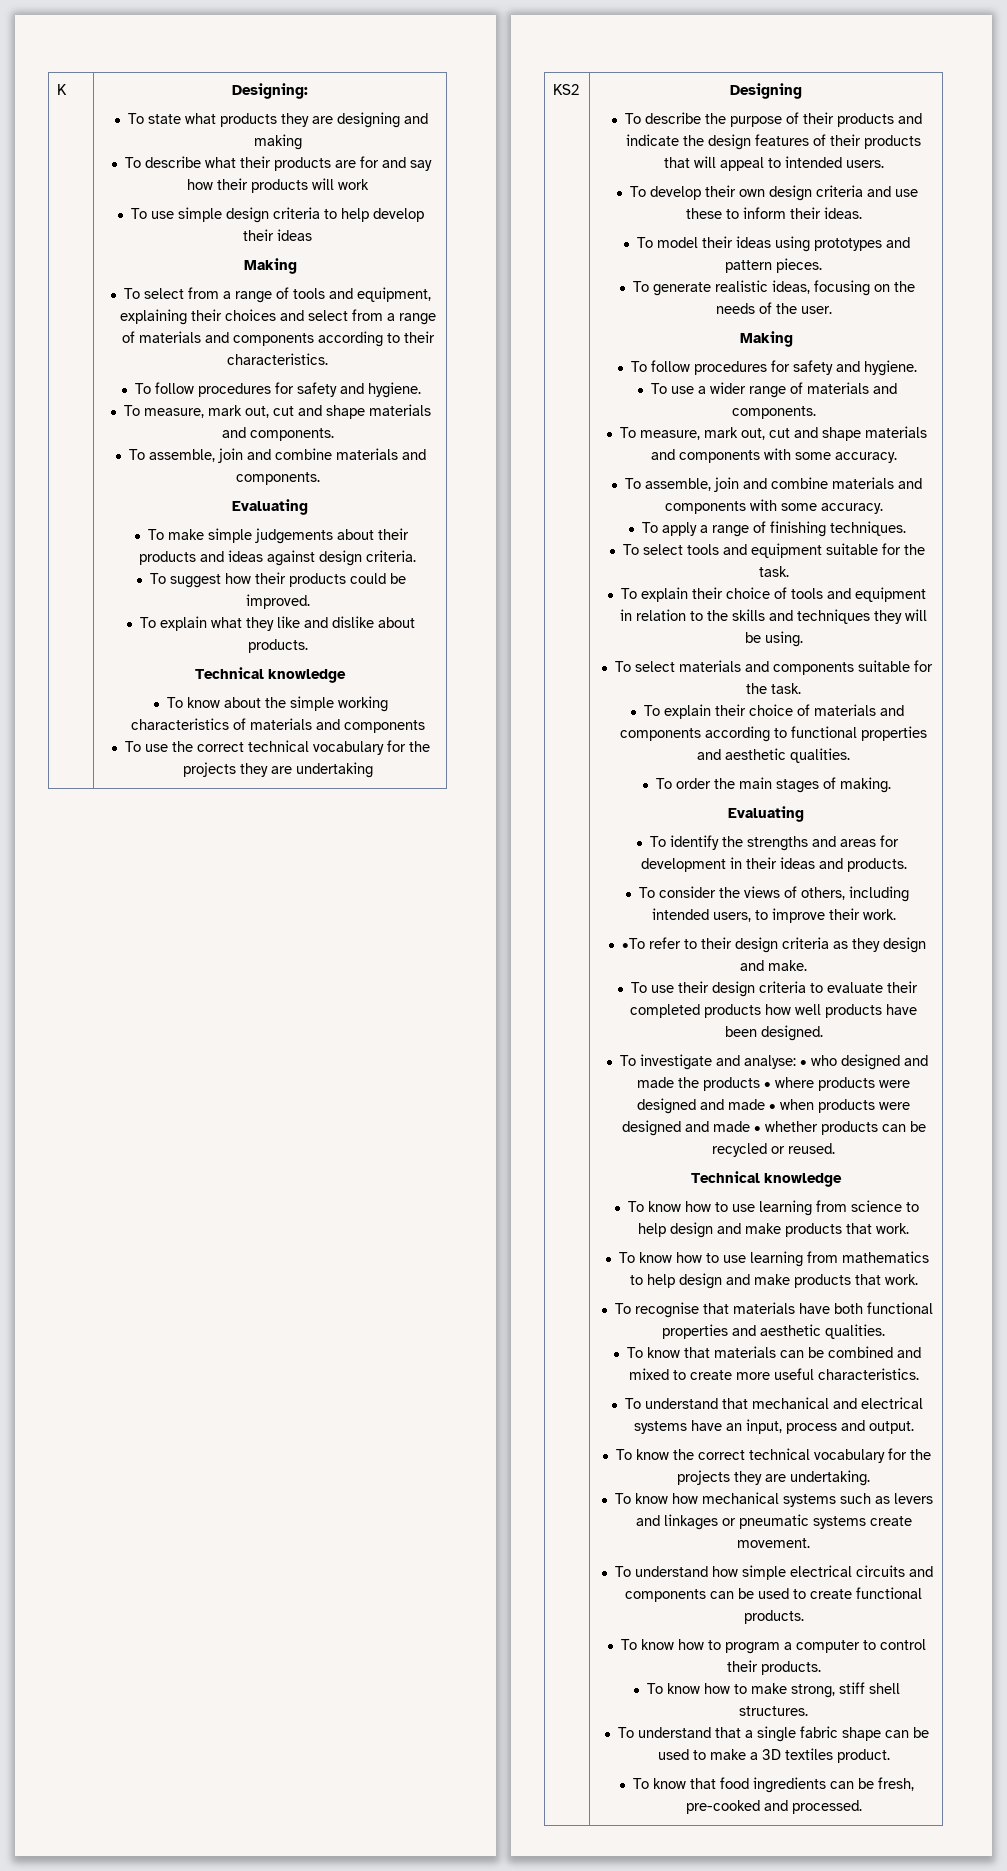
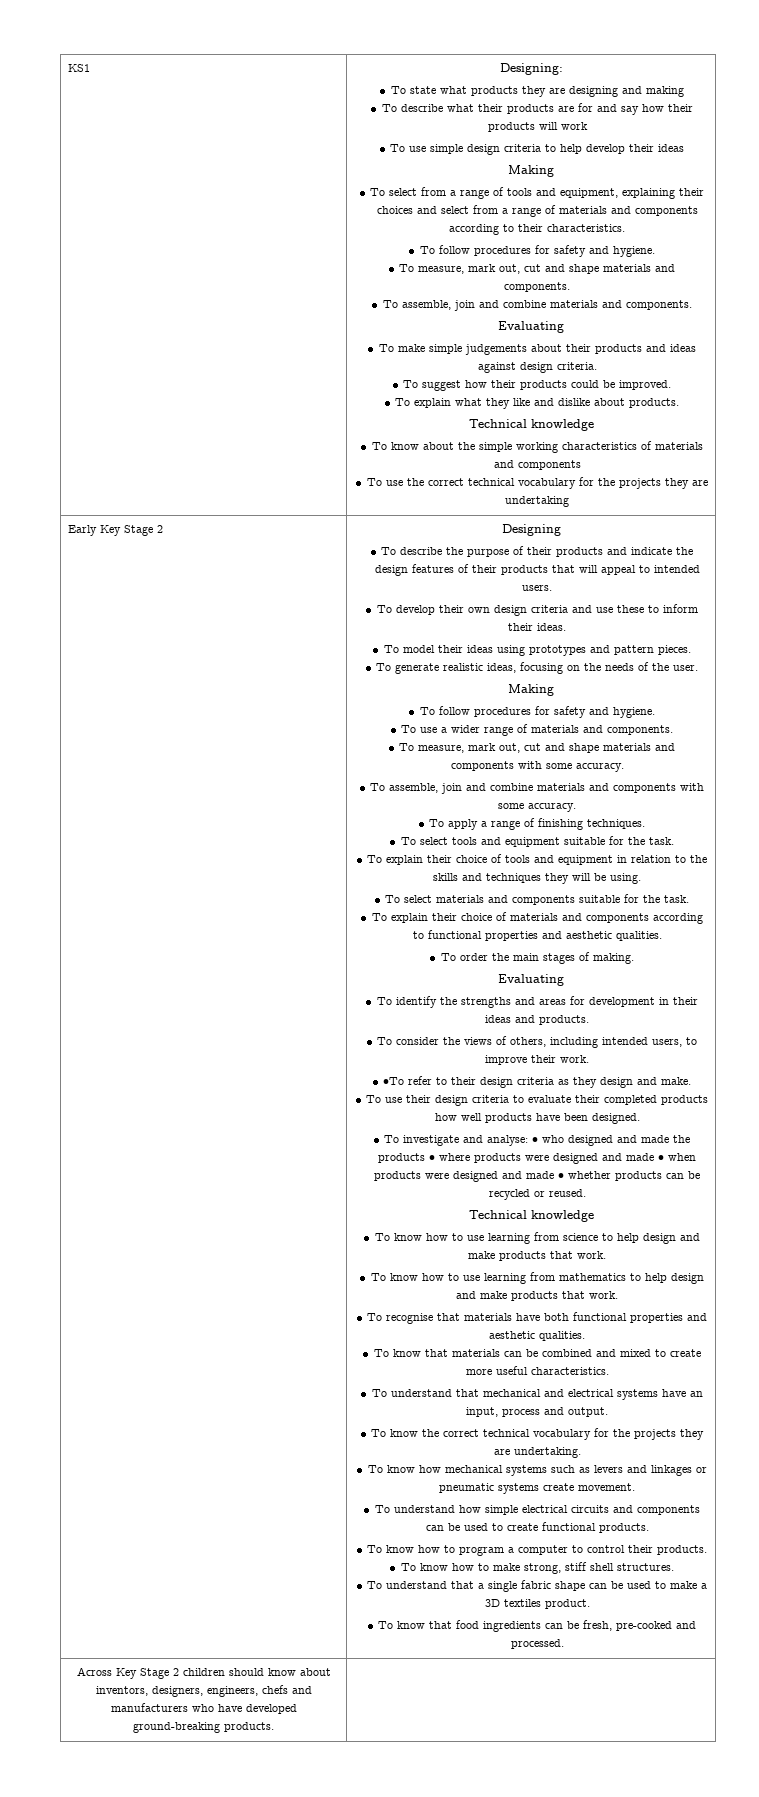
- K
+ KS1
- KS2
+ Early Key Stage 2
+ Across Key Stage 2 children should know about inventors, designers, engineers, chefs and manufacturers who have developed ground-breaking products. |

